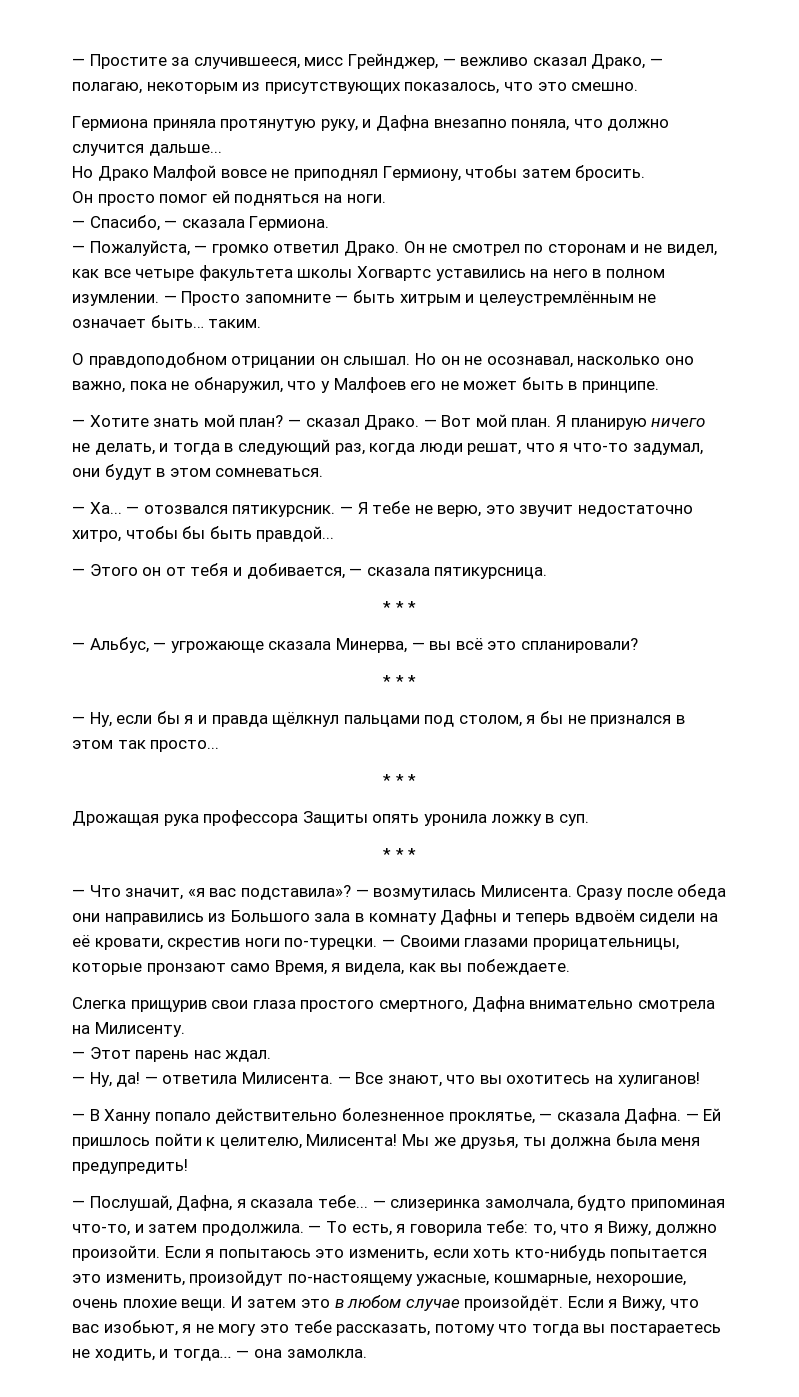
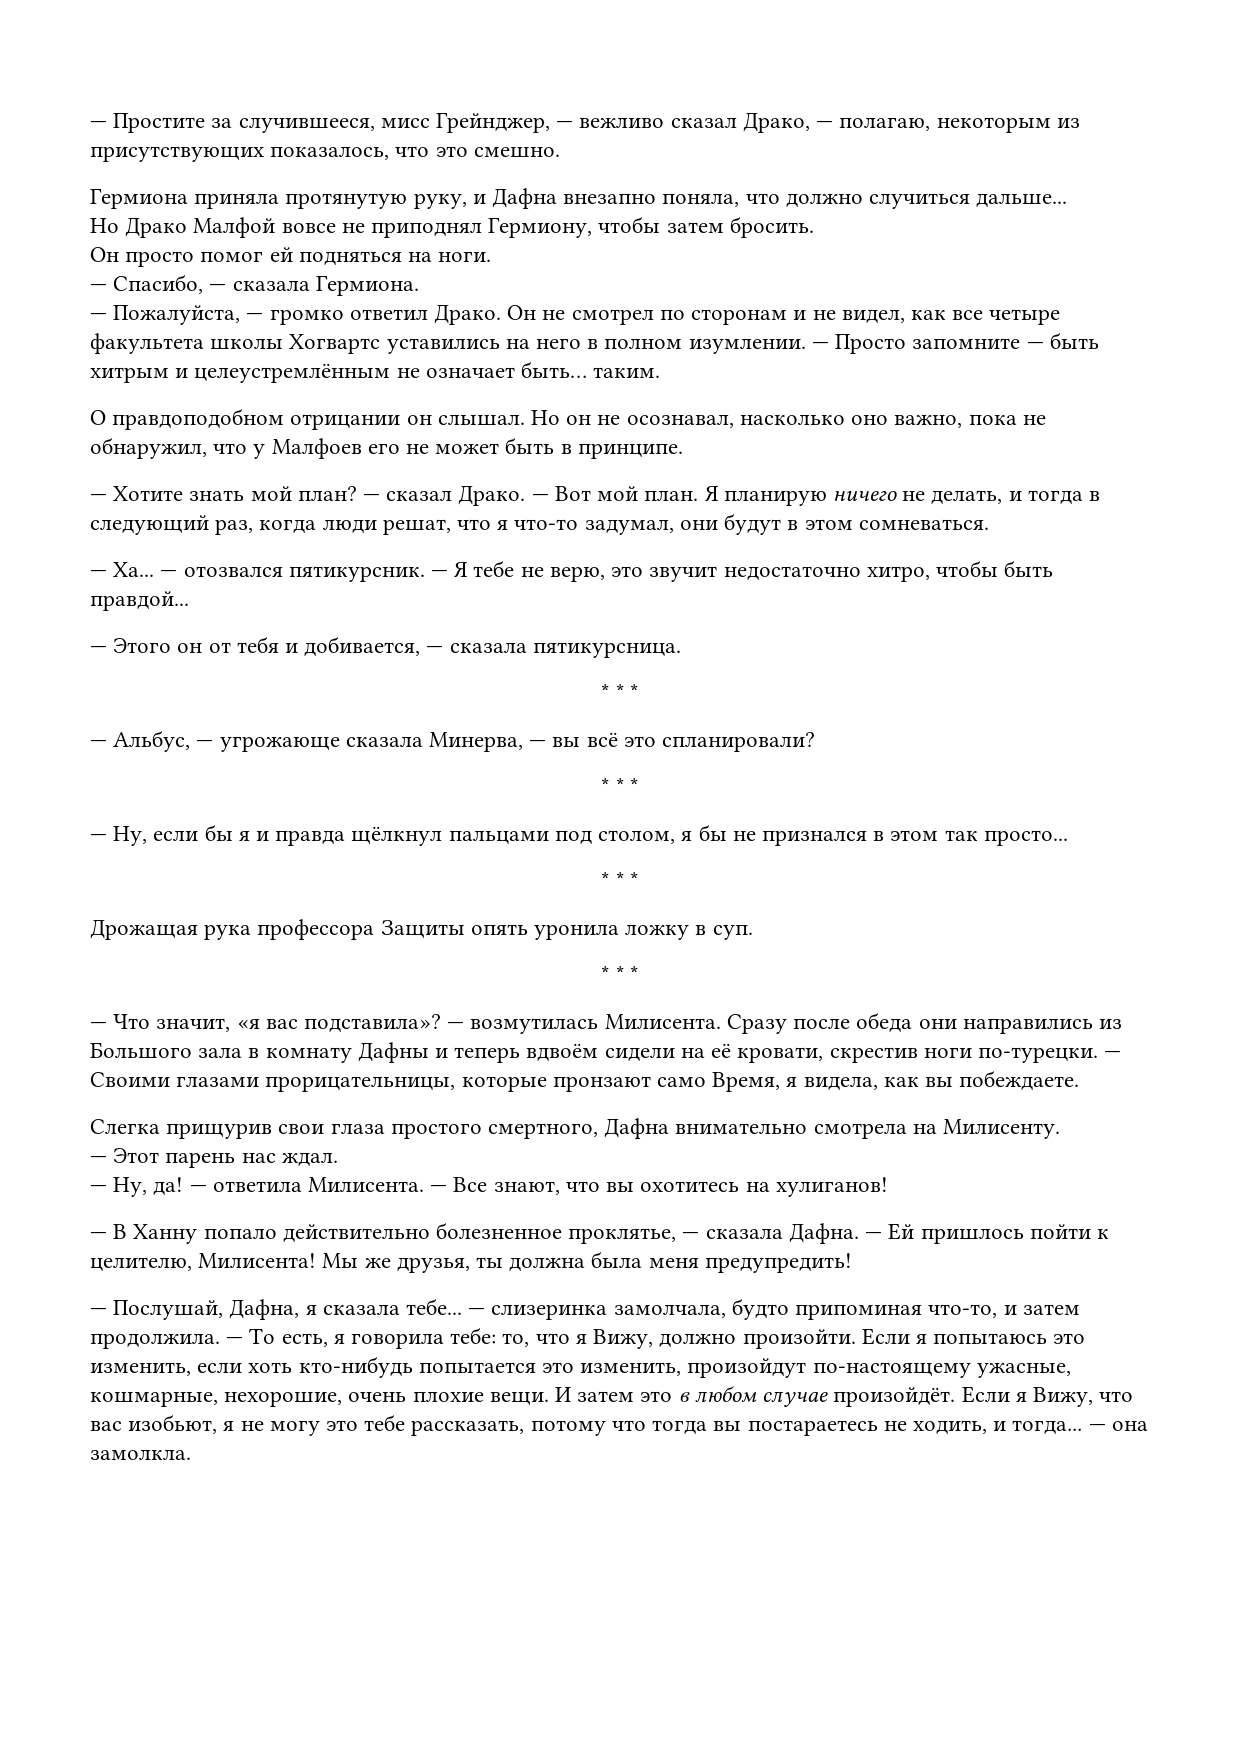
- Гермиона приняла протянутую руку, и Дафна внезапно поняла, что должно случится дальше...
+ Гермиона приняла протянутую руку, и Дафна внезапно поняла, что должно случиться дальше...
- — Я тебе не верю, это звучит недостаточно хитро, чтобы бы быть правдой...
+ — Я тебе не верю, это звучит недостаточно хитро, чтобы быть правдой...

